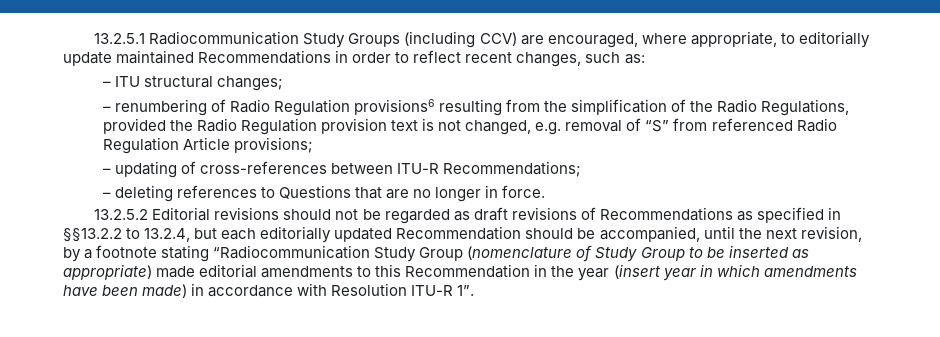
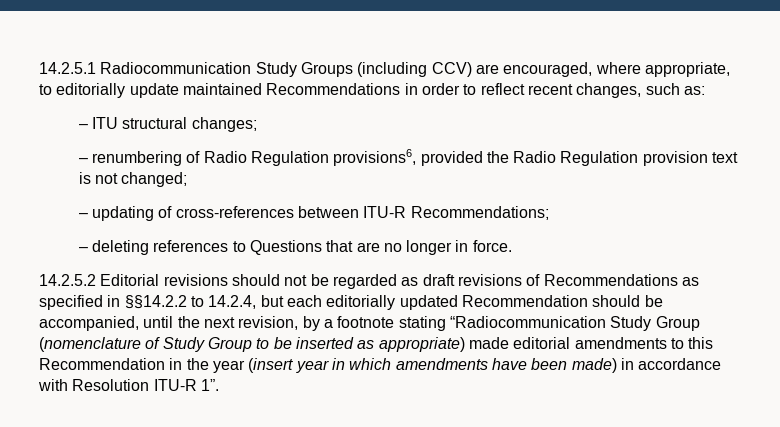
- 13.2.5.1 Radiocommunication Study Groups (including CCV) are encouraged, where appropriate, to editorially update maintained Recommendations in order to reflect recent changes, such as:
+ 14.2.5.1 Radiocommunication Study Groups (including CCV) are encouraged, where appropriate, to editorially update maintained Recommendations in order to reflect recent changes, such as:
- – renumbering of Radio Regulation provisions6 resulting from the simplification of the Radio Regulations, provided the Radio Regulation provision text is not changed, e.g. removal of “S” from referenced Radio Regulation Article provisions;
+ – renumbering of Radio Regulation provisions6, provided the Radio Regulation provision text is not changed;
- 13.2.5.2 Editorial revisions should not be regarded as draft revisions of Recommendations as specified in §§13.2.2 to 13.2.4, but each editorially updated Recommendation should be accompanied, until the next revision, by a footnote stating “Radiocommunication Study Group (nomenclature of Study Group to be inserted as appropriate) made editorial amendments to this Recommendation in the year (insert year in which amendments have been made) in accordance with Resolution ITU-R 1”.
+ 14.2.5.2 Editorial revisions should not be regarded as draft revisions of Recommendations as specified in §§14.2.2 to 14.2.4, but each editorially updated Recommendation should be accompanied, until the next revision, by a footnote stating “Radiocommunication Study Group (nomenclature of Study Group to be inserted as appropriate) made editorial amendments to this Recommendation in the year (insert year in which amendments have been made) in accordance with Resolution ITU-R 1”.

